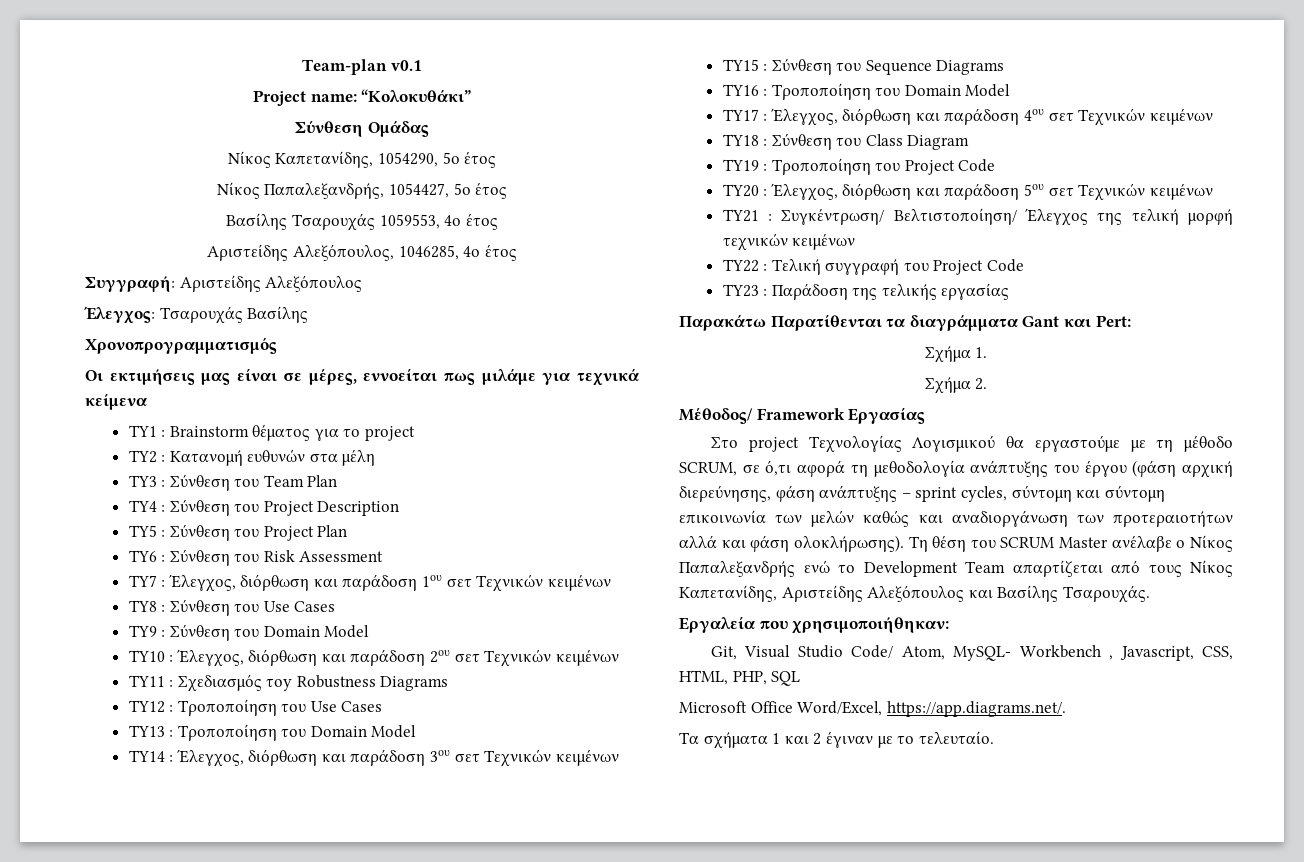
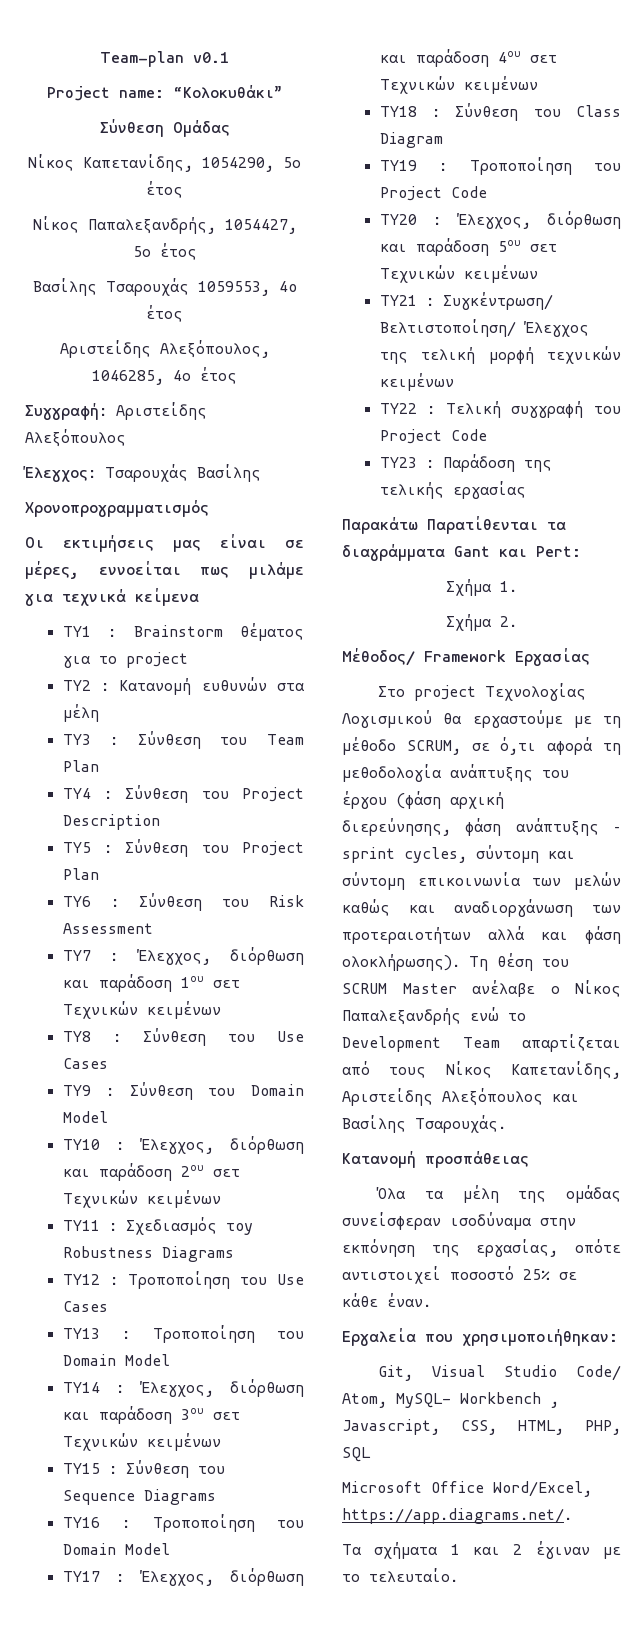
+ Κατανομή προσπάθειας
+ Όλα τα μέλη της ομάδας συνείσφεραν ισοδύναμα στην εκπόνηση της εργασίας, οπότε αντιστοιχεί ποσοστό 25% σε κάθε έναν.

